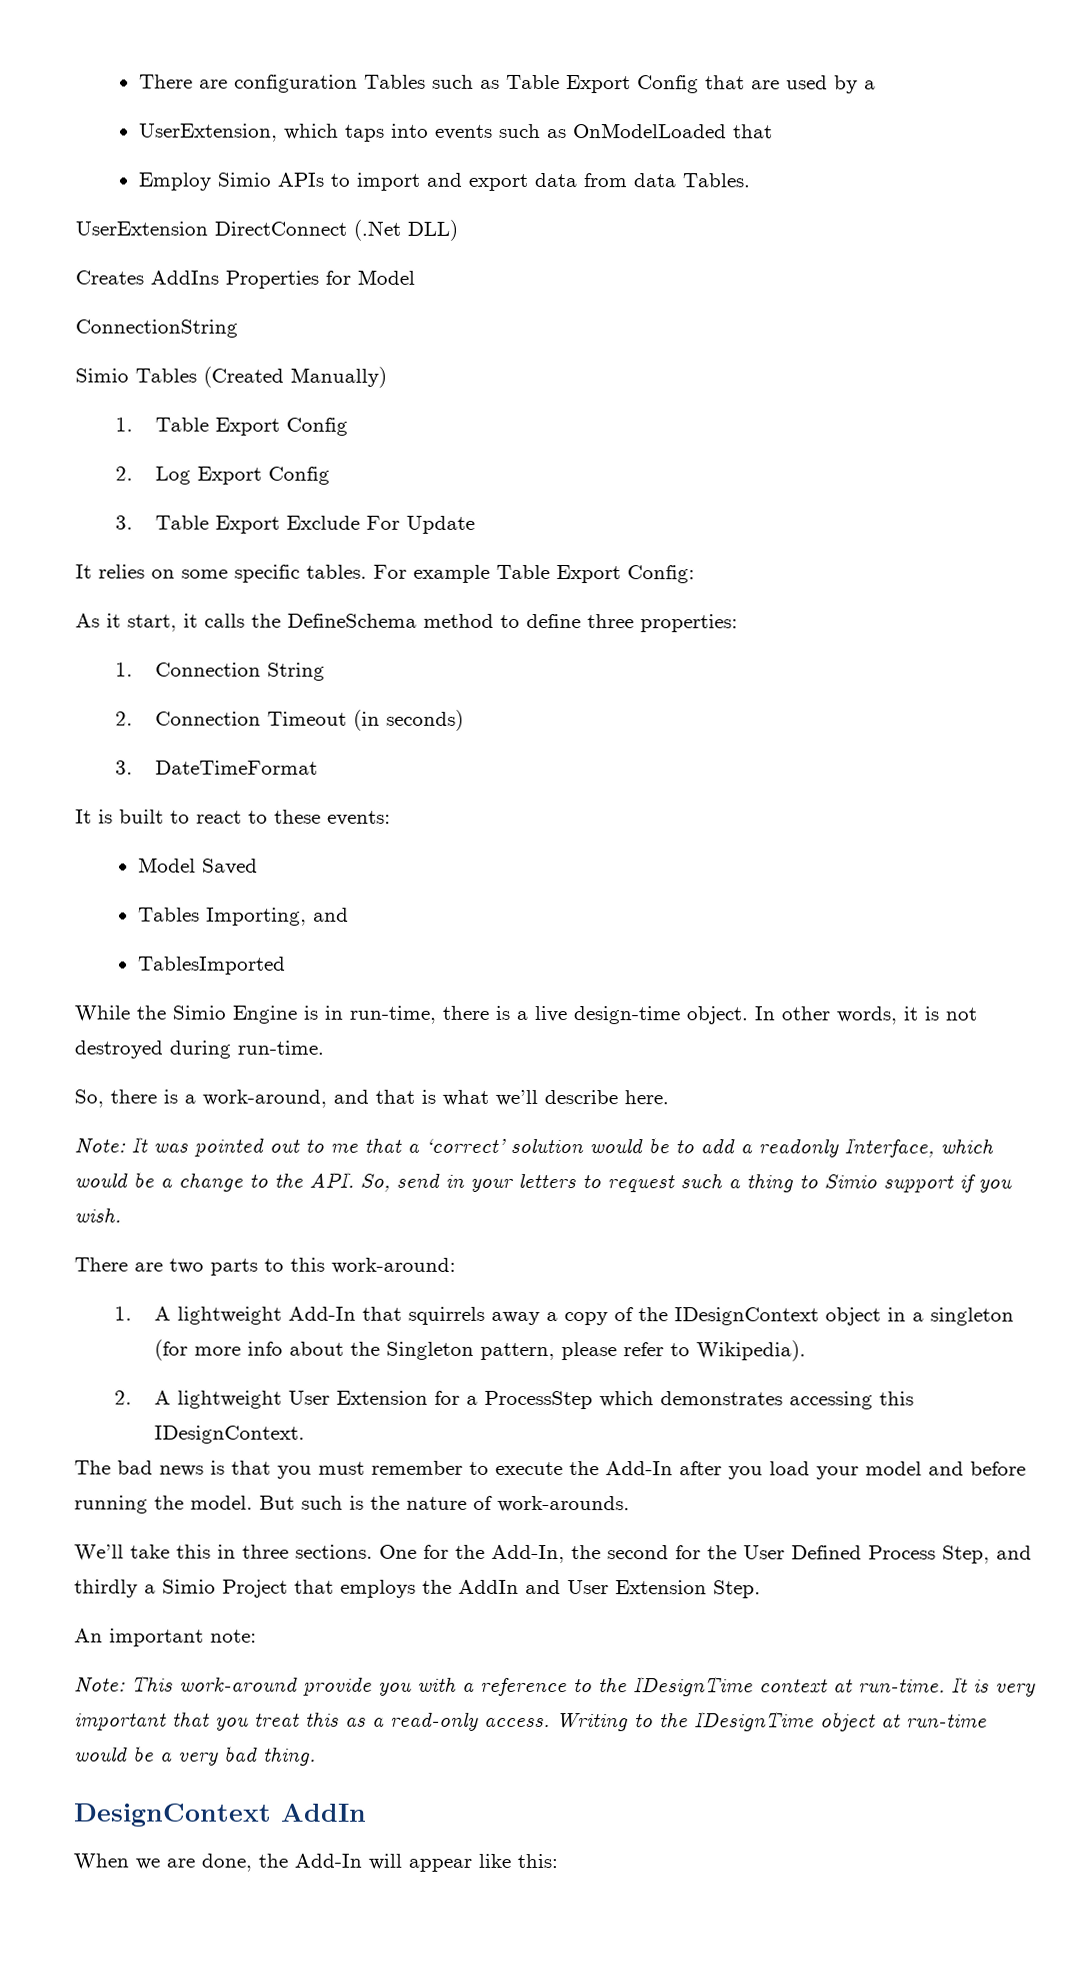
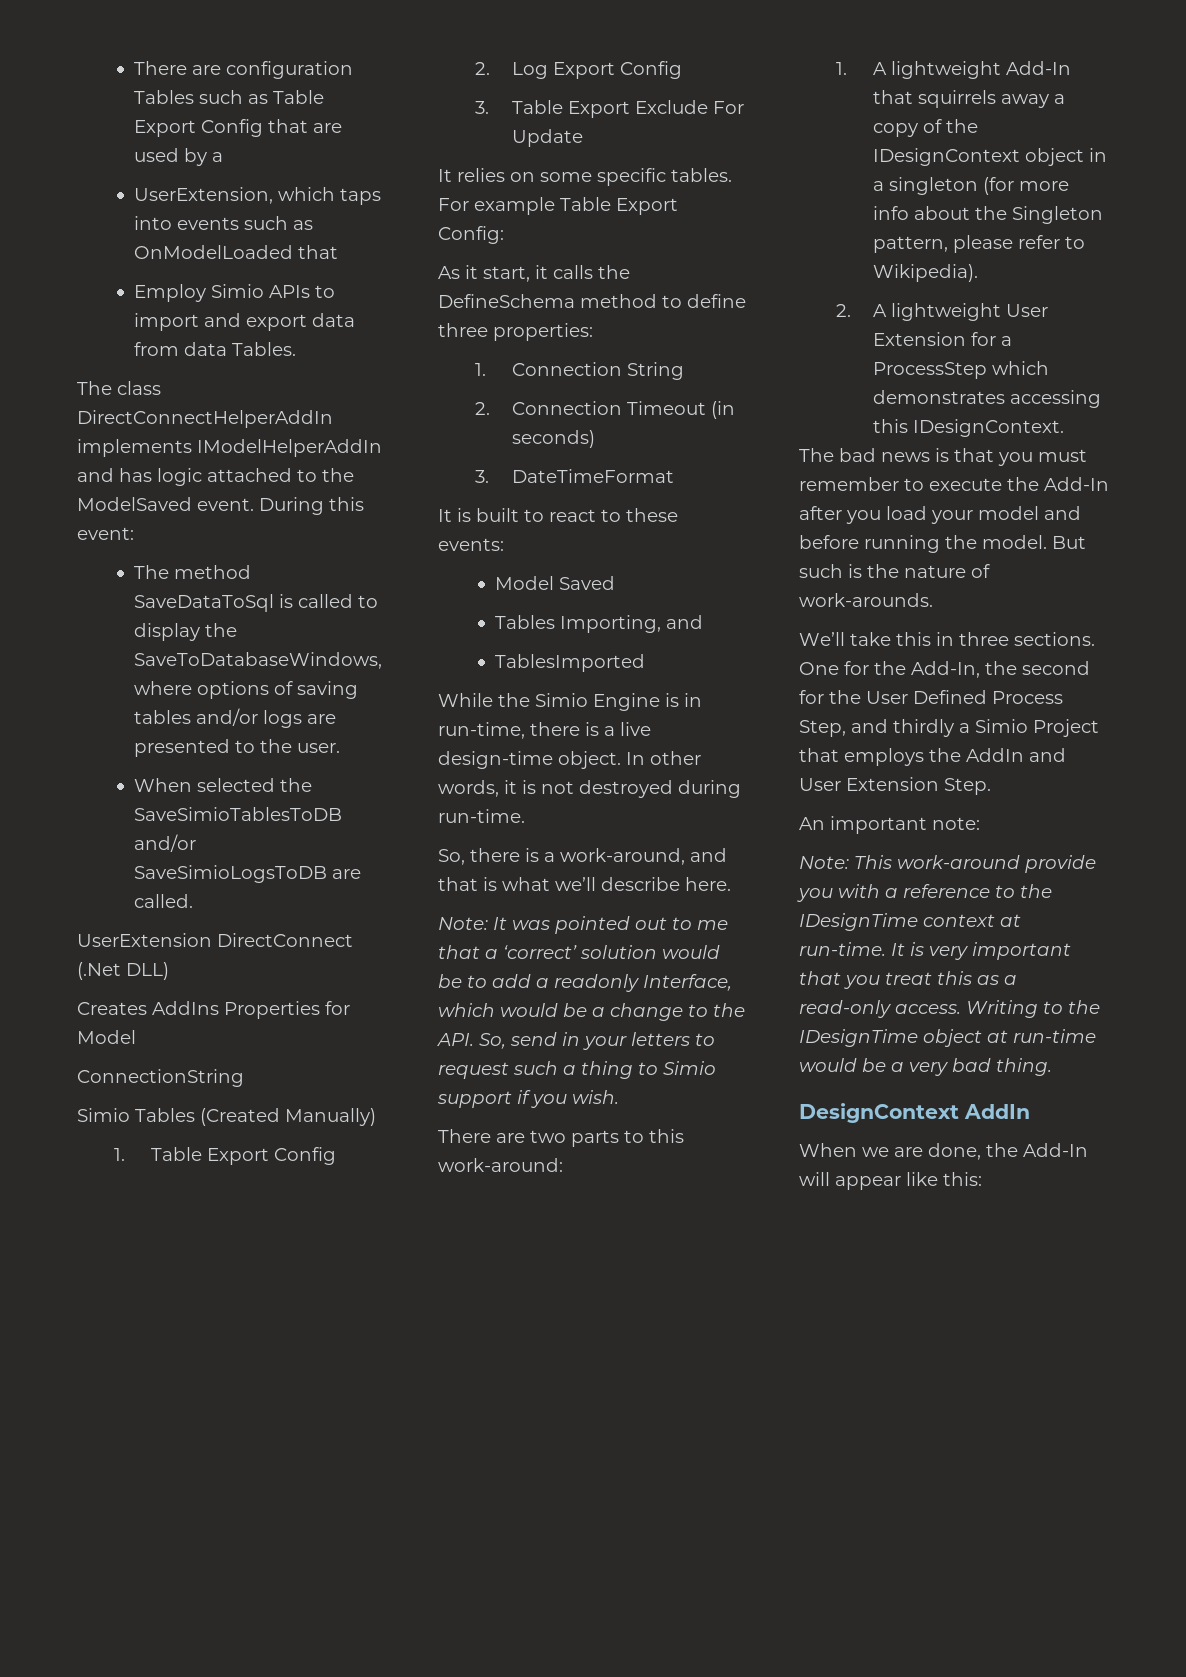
+ The class DirectConnectHelperAddIn implements IModelHelperAddIn and has logic attached to the ModelSaved event. During this event:
+ The method SaveDataToSql is called to display the SaveToDatabaseWindows, where options of saving tables and/or logs are presented to the user.
+ When selected the SaveSimioTablesToDB and/or SaveSimioLogsToDB are called.

